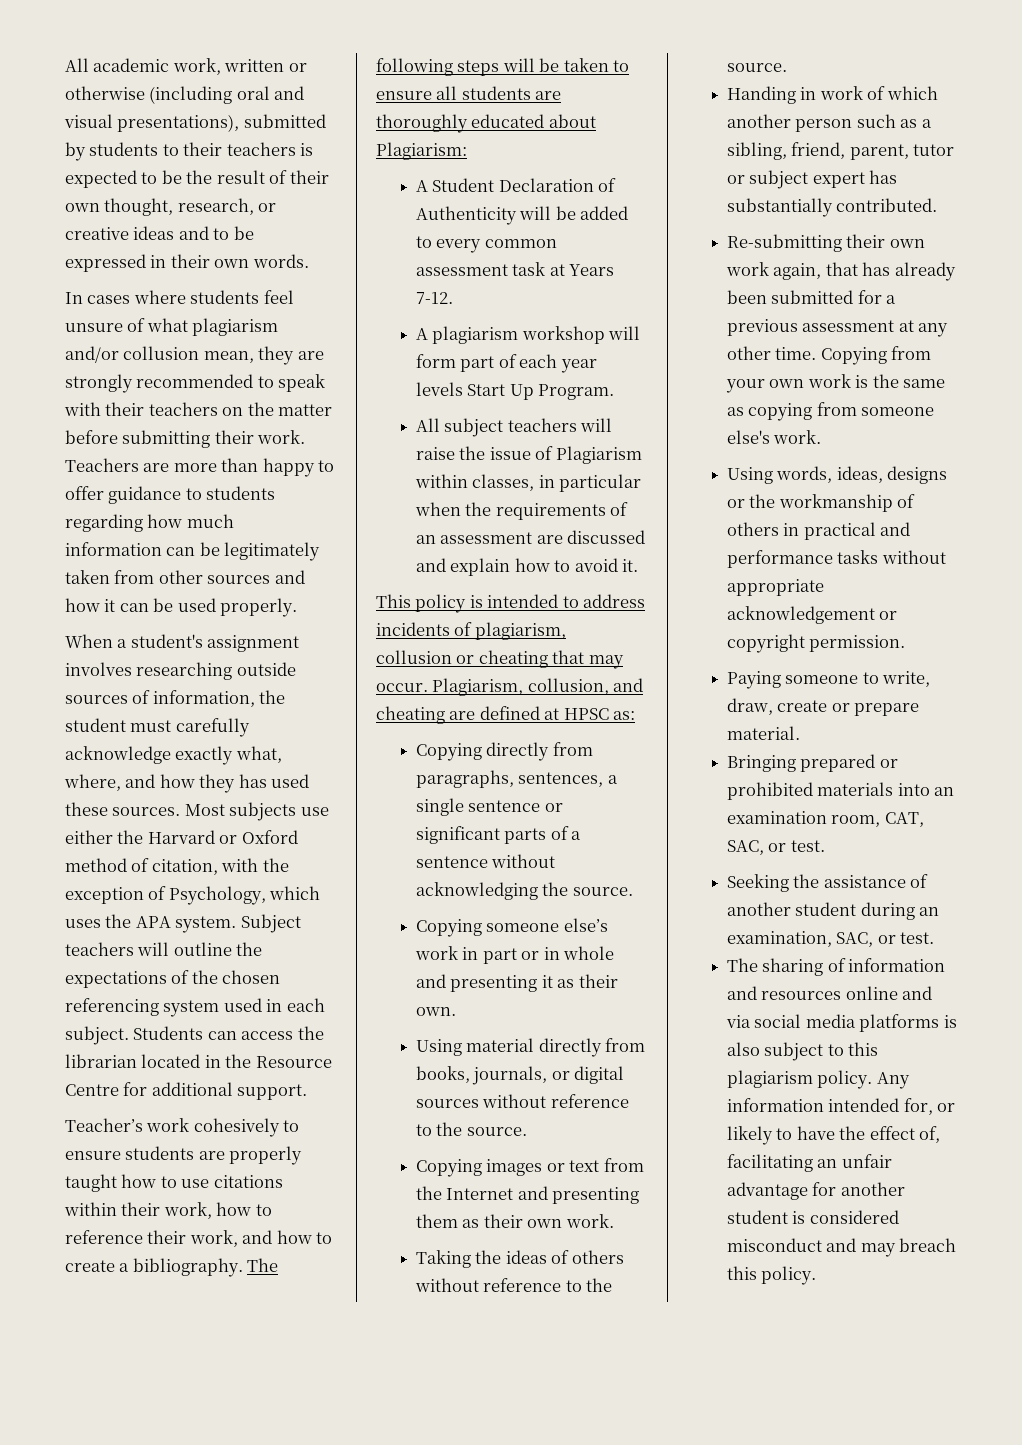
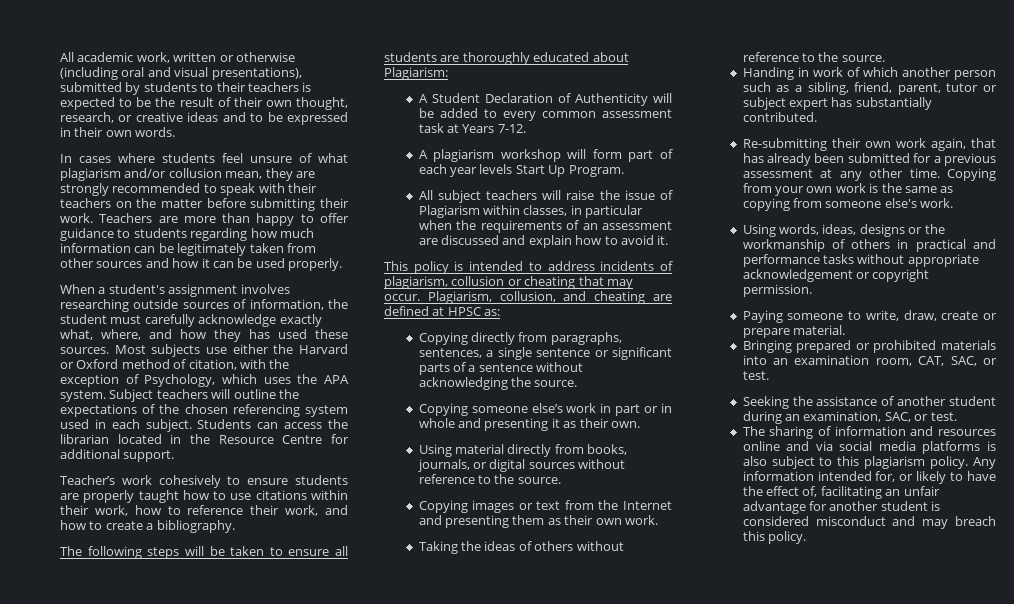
- Teacher’s work cohesively to ensure students are properly taught how to use citations within their work, how to reference their work, and how to create a bibliography. The following steps will be taken to ensure all students are thoroughly educated about Plagiarism:
+ Teacher’s work cohesively to ensure students are properly taught how to use citations within their work, how to reference their work, and how to create a bibliography.
+ The following steps will be taken to ensure all students are thoroughly educated about Plagiarism:

